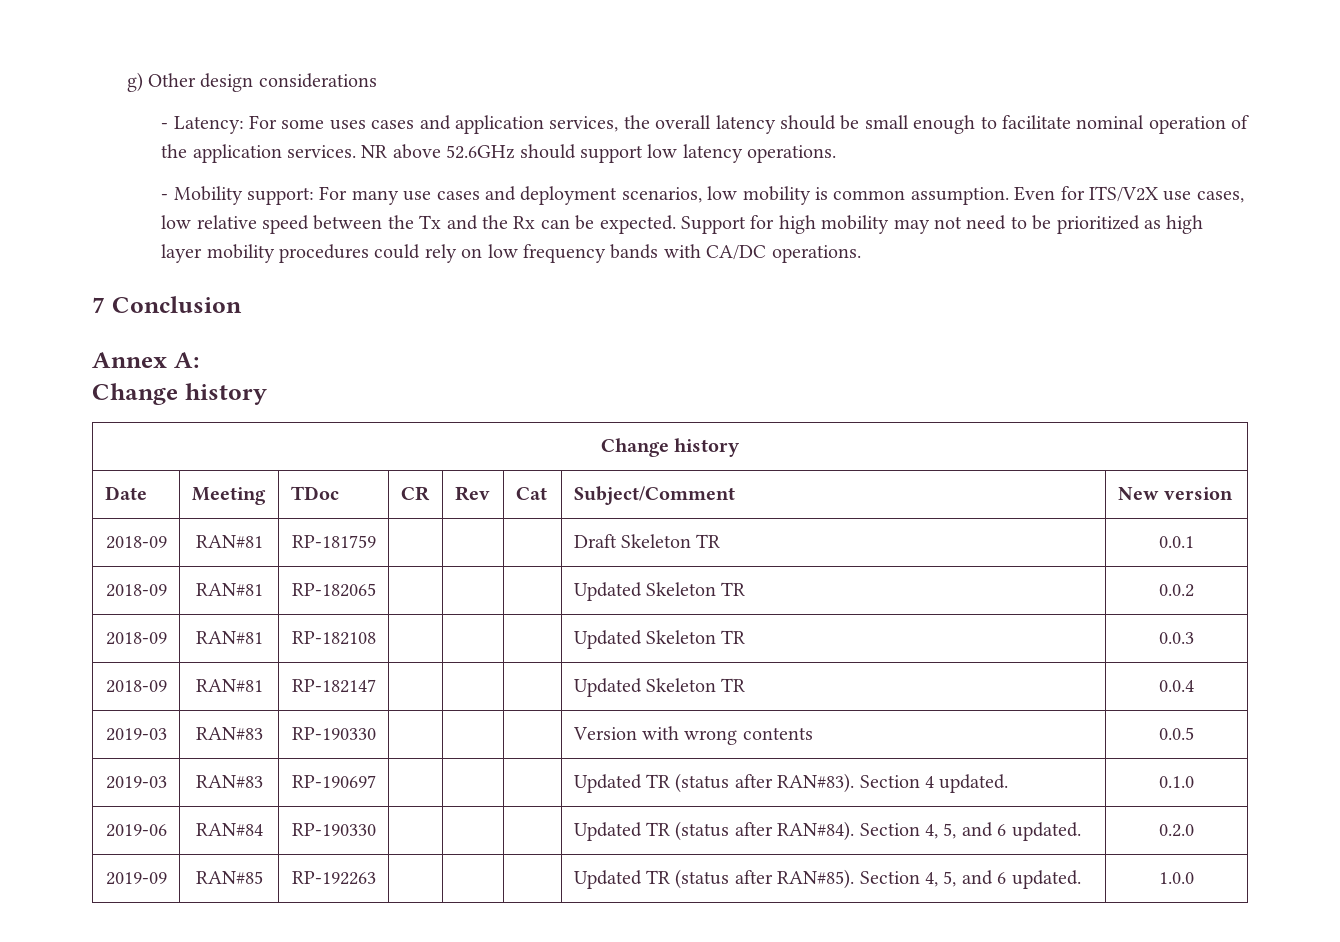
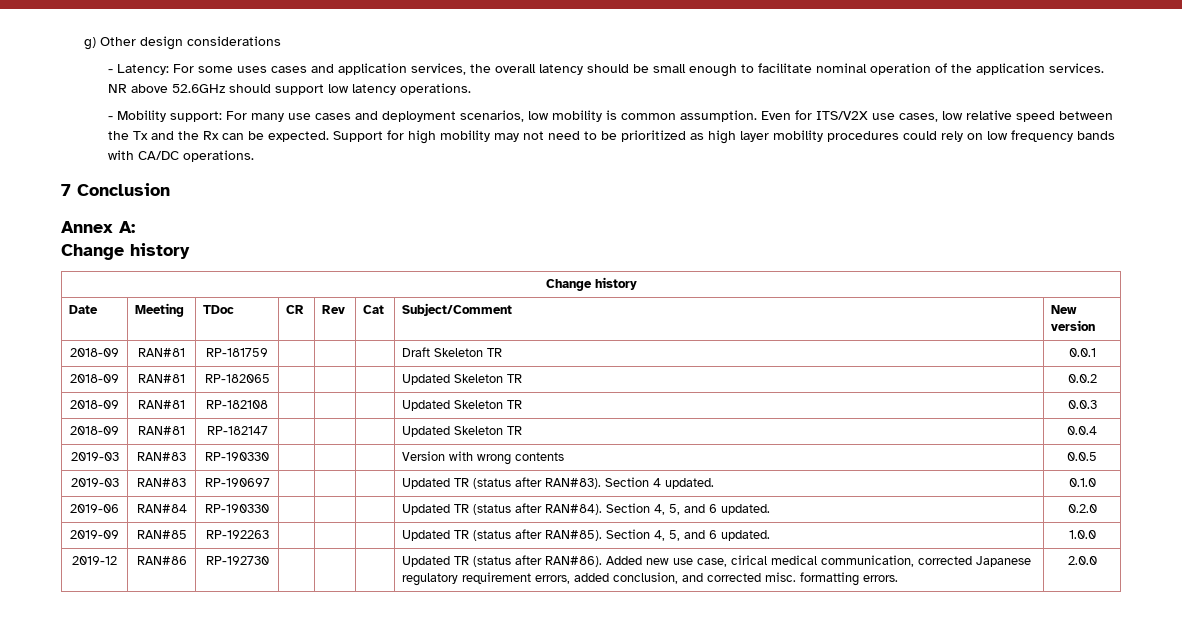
+ 2019-12 | RAN#86 | RP-192730 | | | | Updated TR (status after RAN#86). Added new use case, cirical medical communication, corrected Japanese regulatory requirement errors, added conclusion, and corrected misc. formatting errors. | 2.0.0

